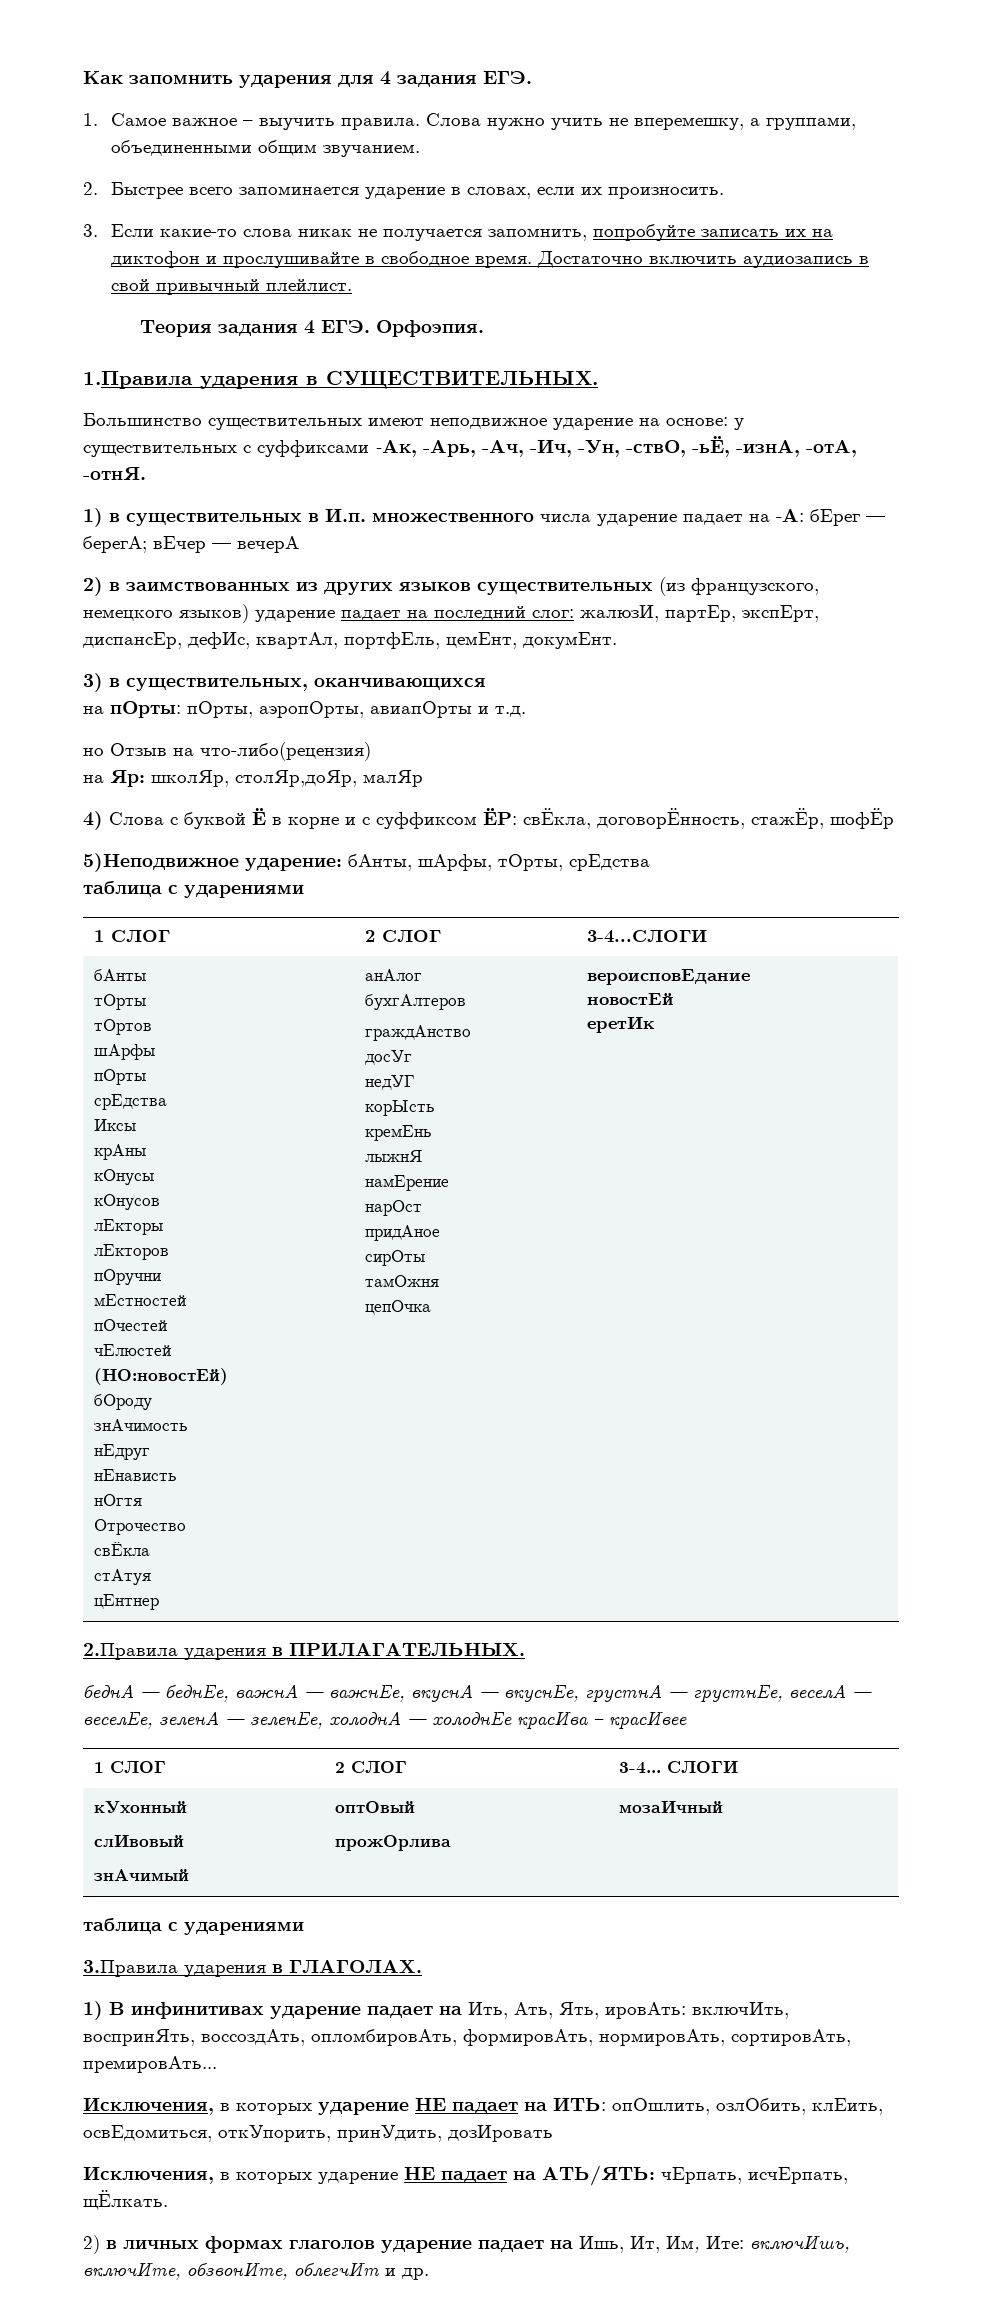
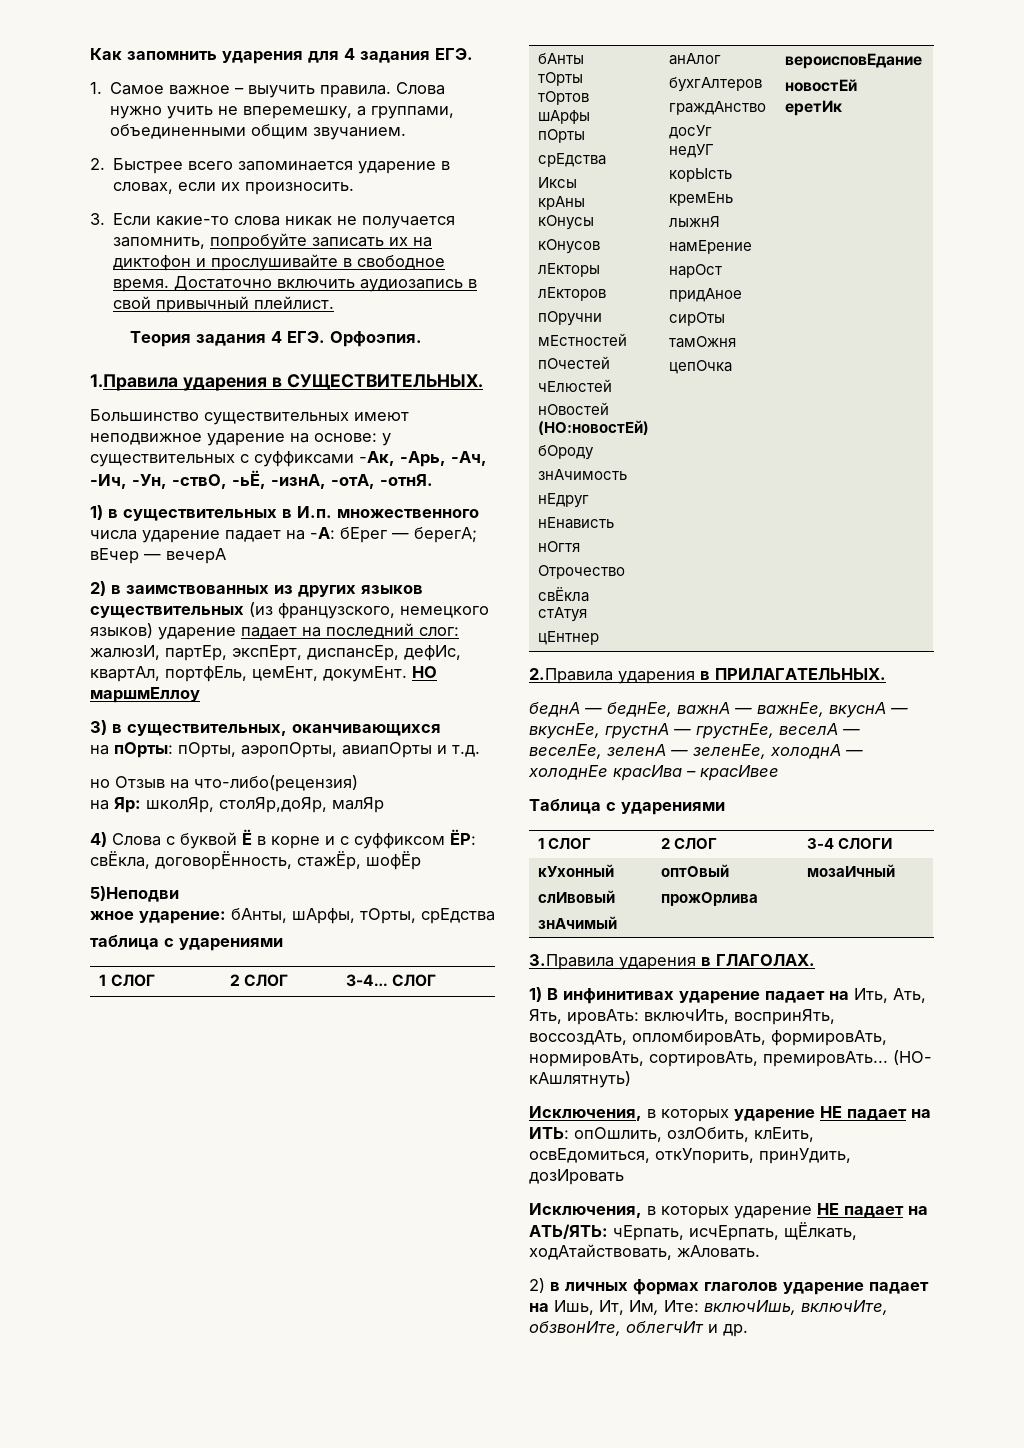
+ НО маршмЕллоу
- 5)Неподвижное ударение: бАнты, шАрфы, тОрты, срЕдства
+ 5)Неподви
+ жное ударение: бАнты, шАрфы, тОрты, срЕдства
- 1 СЛОГ | 2 СЛОГ | 3-4...СЛОГИ
+ 1 СЛОГ | 2 СЛОГ | 3-4… СЛОГ
- (НО:новостЕй)
+ нОвостей (НО:новостЕй)
- 1 СЛОГ | 2 СЛОГ | 3-4... СЛОГИ
+ Таблица с ударениями
+ 1 СЛОГ | 2 СЛОГ | 3-4 СЛОГИ
  кУхонный
  слИвовый
  знАчимый | оптОвый
  прожОрлива | мозаИчный
- таблица с ударениями
+ (НО- кАшлятнуть)
- Исключения, в которых ударение НЕ падает на АТЬ/ЯТЬ: чЕрпать, исчЕрпать, щЁлкать.
+ Исключения, в которых ударение НЕ падает на АТЬ/ЯТЬ: чЕрпать, исчЕрпать, щЁлкать, ходАтайствовать, жАловать.

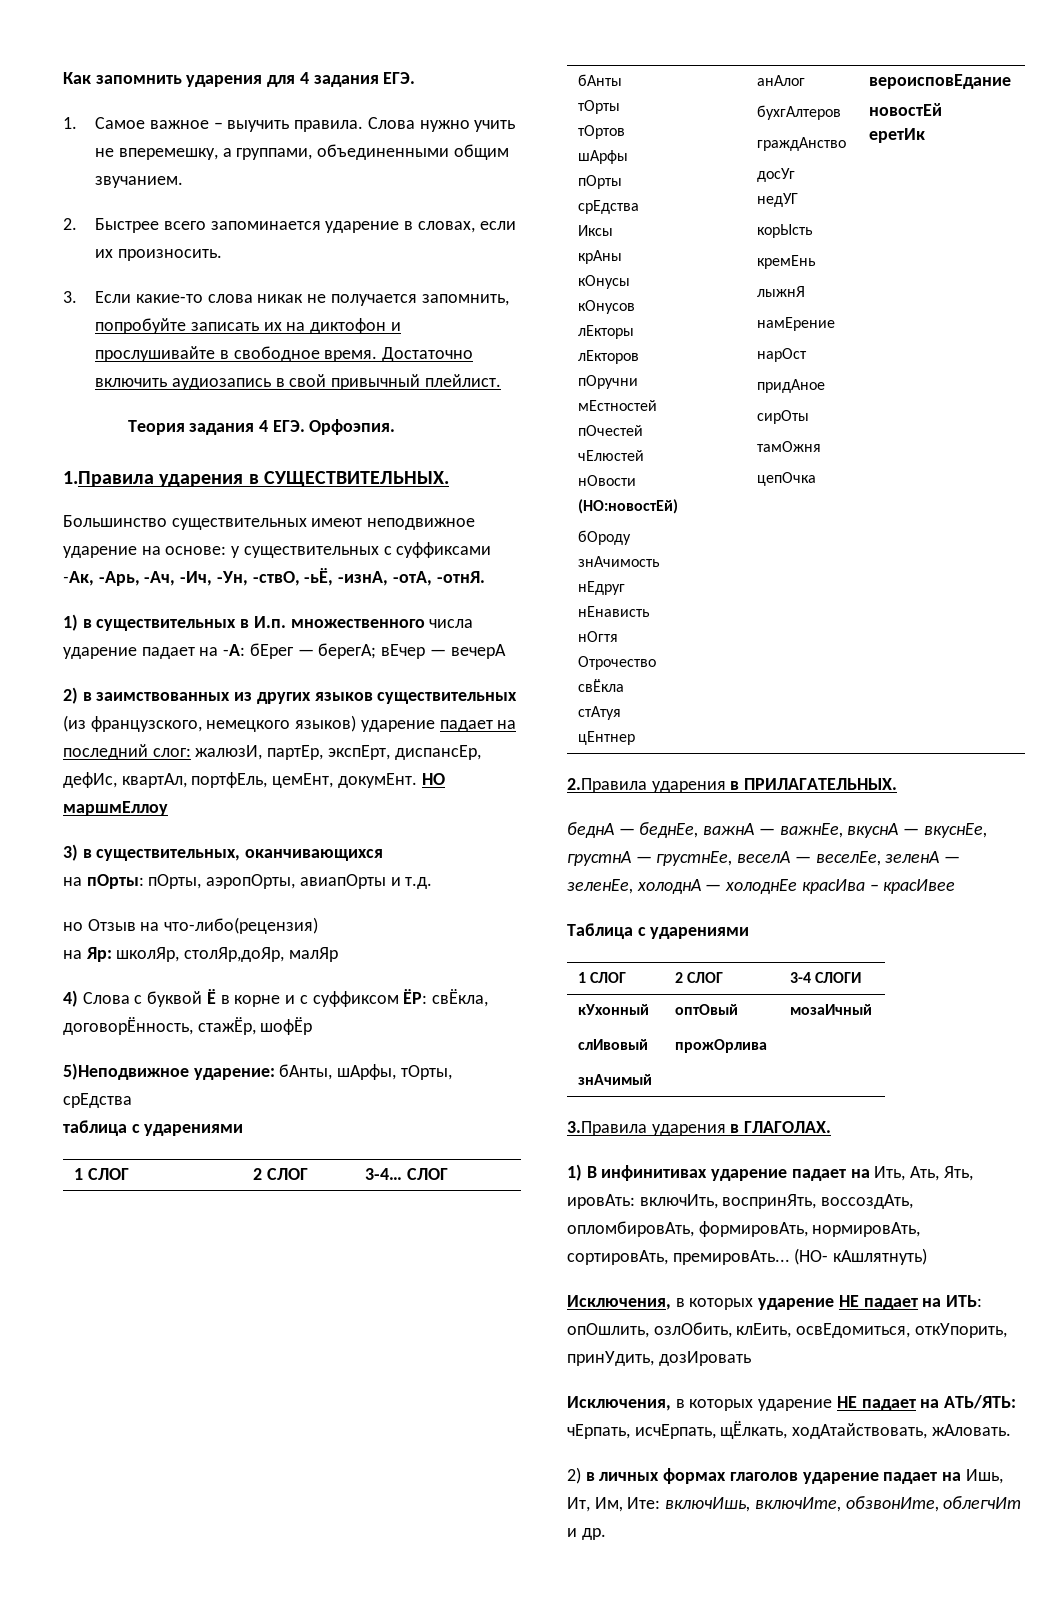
- 5)Неподви
- жное ударение: бАнты, шАрфы, тОрты, срЕдства
+ 5)Неподвижное ударение: бАнты, шАрфы, тОрты, срЕдства
- нОвостей (НО:новостЕй)
+ нОвости (НО:новостЕй)

